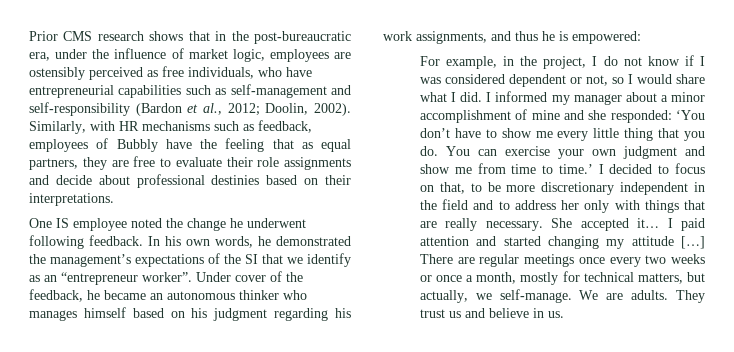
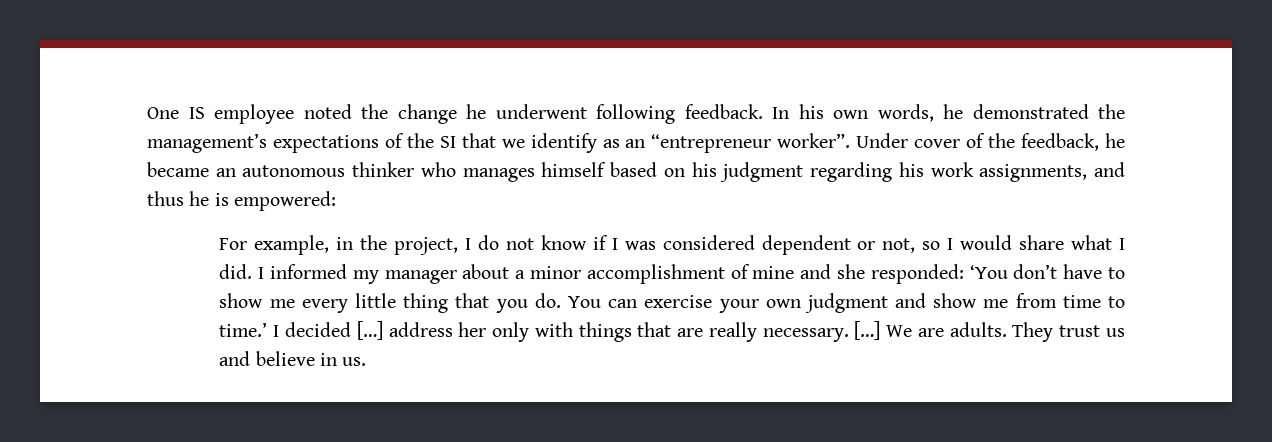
- Prior CMS research shows that in the post-bureaucratic era, under the influence of market logic, employees are ostensibly perceived as free individuals, who have entrepreneurial capabilities such as self-management and self-responsibility (Bardon et al., 2012; Doolin, 2002). Similarly, with HR mechanisms such as feedback, employees of Bubbly have the feeling that as equal partners, they are free to evaluate their role assignments and decide about professional destinies based on their interpretations.
- I decided to focus on that, to be more discretionary independent in the field and to address her only with things that are really necessary. She accepted it… I paid attention and started changing my attitude […] There are regular meetings once every two weeks or once a month, mostly for technical matters, but actually, we self-manage.
+ I decided […] address her only with things that are really necessary. […]

